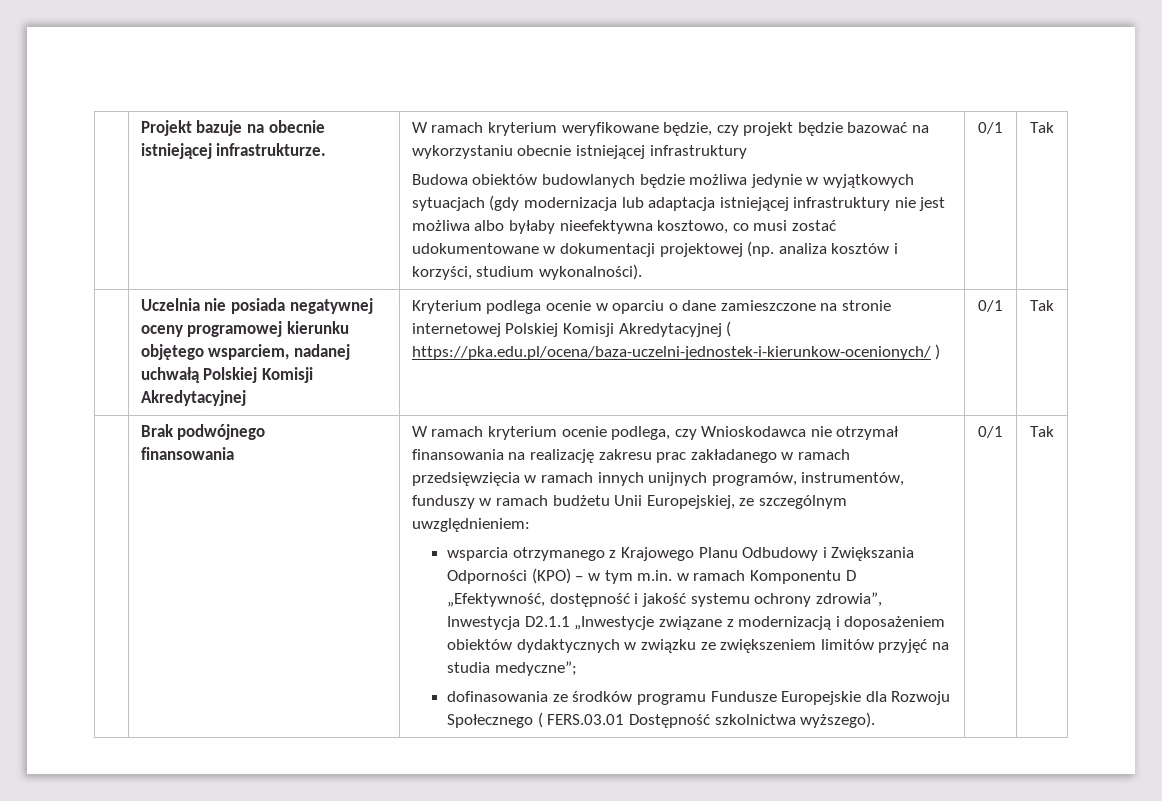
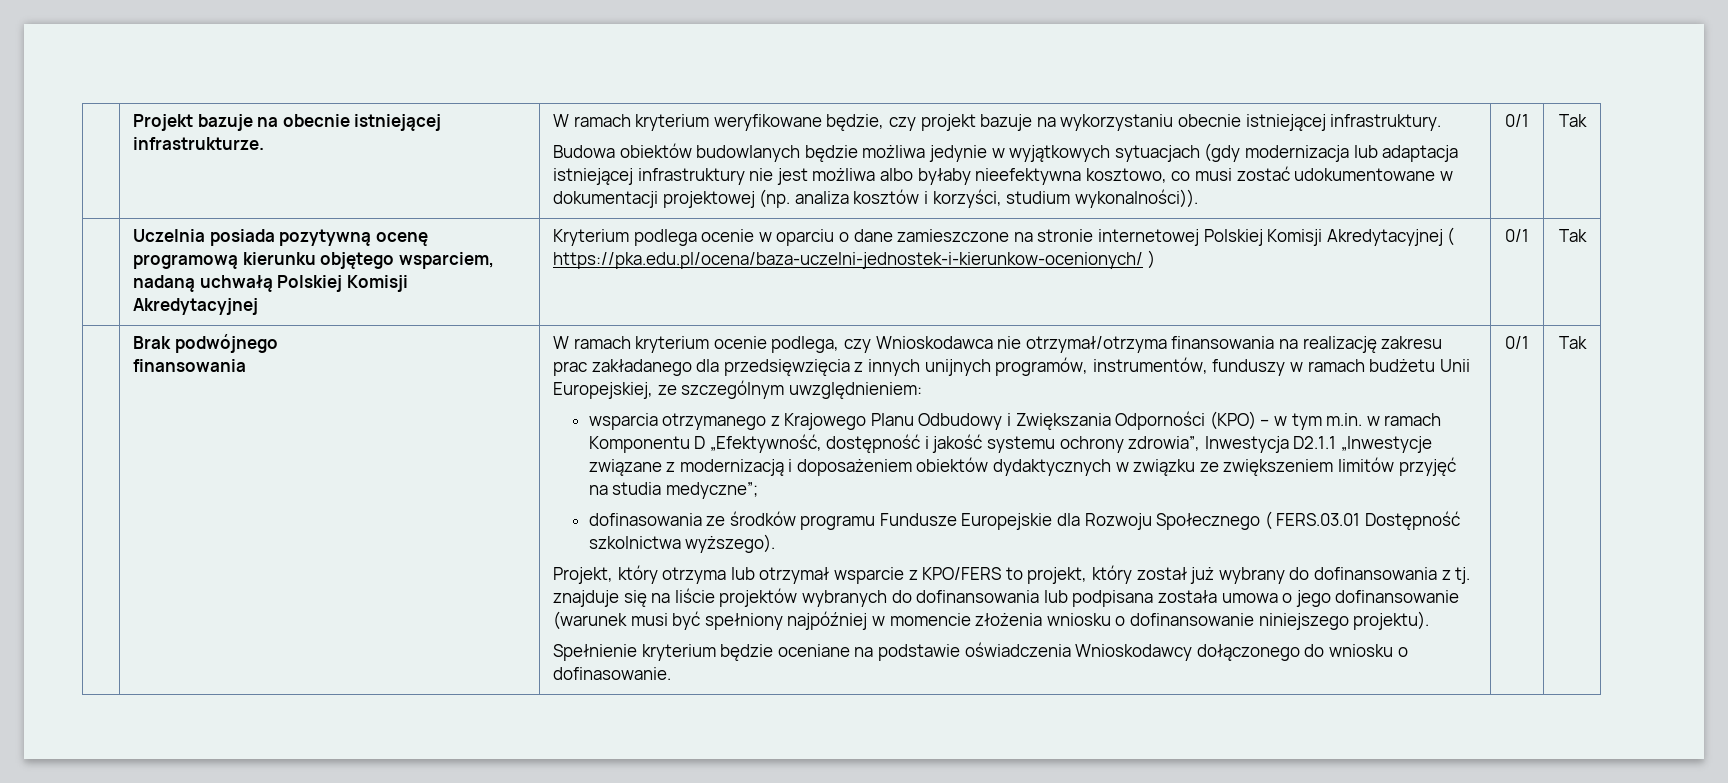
- W ramach kryterium weryfikowane będzie, czy projekt będzie bazować na wykorzystaniu obecnie istniejącej infrastruktury
+ W ramach kryterium weryfikowane będzie, czy projekt bazuje na wykorzystaniu obecnie istniejącej infrastruktury.
- Budowa obiektów budowlanych będzie możliwa jedynie w wyjątkowych sytuacjach (gdy modernizacja lub adaptacja istniejącej infrastruktury nie jest możliwa albo byłaby nieefektywna kosztowo, co musi zostać udokumentowane w dokumentacji projektowej (np. analiza kosztów i korzyści, studium wykonalności).
+ Budowa obiektów budowlanych będzie możliwa jedynie w wyjątkowych sytuacjach (gdy modernizacja lub adaptacja istniejącej infrastruktury nie jest możliwa albo byłaby nieefektywna kosztowo, co musi zostać udokumentowane w dokumentacji projektowej (np. analiza kosztów i korzyści, studium wykonalności)).
- | Uczelnia nie posiada negatywnej oceny programowej kierunku objętego wsparciem, nadanej uchwałą Polskiej Komisji Akredytacyjnej | Kryterium podlega ocenie w oparciu o dane zamieszczone na stronie internetowej Polskiej Komisji Akredytacyjnej ( https://pka.edu.pl/ocena/baza-uczelni-jednostek-i-kierunkow-ocenionych/ ) | 0/1 | Tak
+ | Uczelnia posiada pozytywną ocenę programową kierunku objętego wsparciem, nadaną uchwałą Polskiej Komisji Akredytacyjnej | Kryterium podlega ocenie w oparciu o dane zamieszczone na stronie internetowej Polskiej Komisji Akredytacyjnej ( https://pka.edu.pl/ocena/baza-uczelni-jednostek-i-kierunkow-ocenionych/ ) | 0/1 | Tak
- W ramach kryterium ocenie podlega, czy Wnioskodawca nie otrzymał finansowania na realizację zakresu prac zakładanego w ramach przedsięwzięcia w ramach innych unijnych programów, instrumentów, funduszy w ramach budżetu Unii Europejskiej, ze szczególnym uwzględnieniem:
+ W ramach kryterium ocenie podlega, czy Wnioskodawca nie otrzymał/otrzyma finansowania na realizację zakresu prac zakładanego dla przedsięwzięcia z innych unijnych programów, instrumentów, funduszy w ramach budżetu Unii Europejskiej, ze szczególnym uwzględnieniem:
+ Projekt, który otrzyma lub otrzymał wsparcie z KPO/FERS to projekt, który został już wybrany do dofinansowania z tj. znajduje się na liście projektów wybranych do dofinansowania lub podpisana została umowa o jego dofinansowanie (warunek musi być spełniony najpóźniej w momencie złożenia wniosku o dofinansowanie niniejszego projektu).
+ Spełnienie kryterium będzie oceniane na podstawie oświadczenia Wnioskodawcy dołączonego do wniosku o dofinasowanie.

